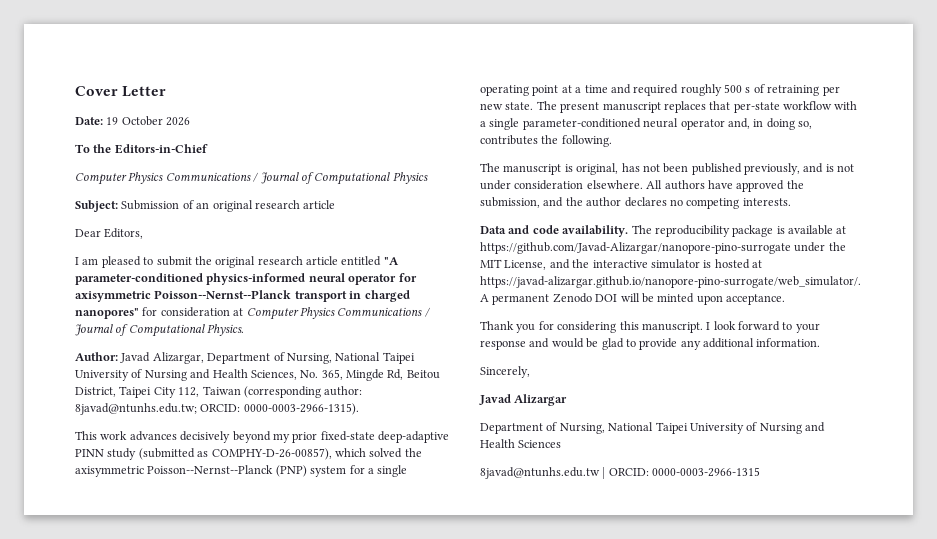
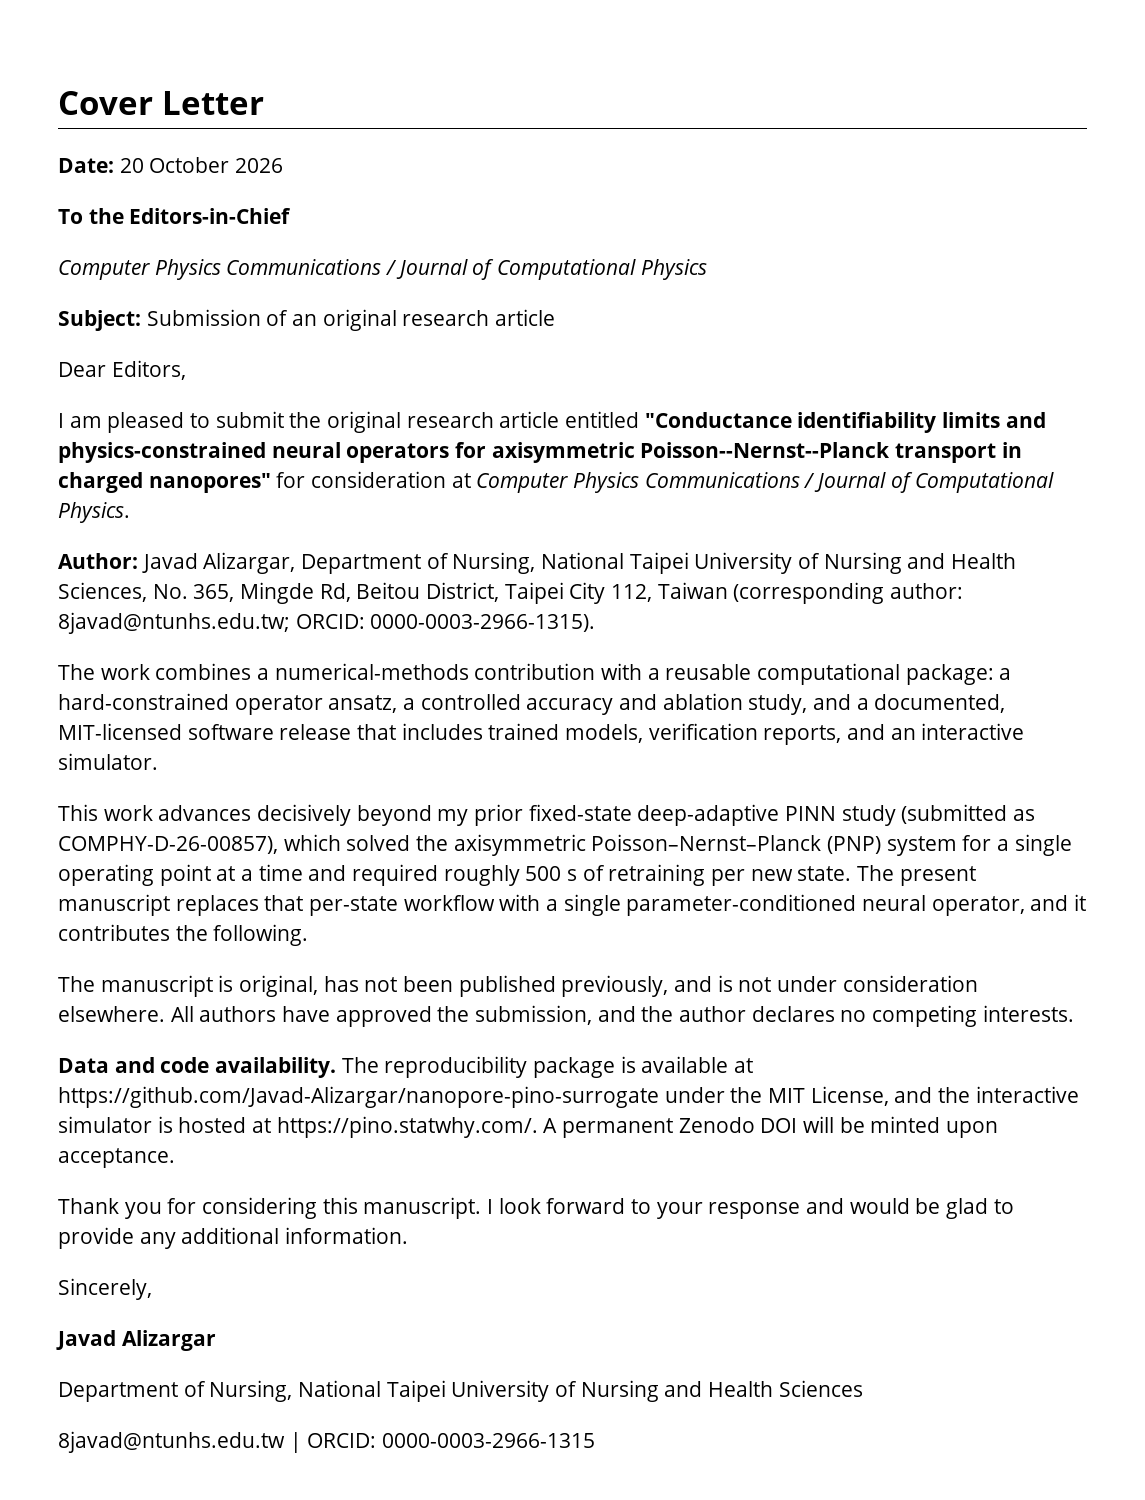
- Date: 19 October 2026
+ Date: 20 October 2026
- I am pleased to submit the original research article entitled "A parameter-conditioned physics-informed neural operator for axisymmetric Poisson--Nernst--Planck transport in charged nanopores" for consideration at Computer Physics Communications / Journal of Computational Physics.
+ I am pleased to submit the original research article entitled "Conductance identifiability limits and physics-constrained neural operators for axisymmetric Poisson--Nernst--Planck transport in charged nanopores" for consideration at Computer Physics Communications / Journal of Computational Physics.
+ The work combines a numerical-methods contribution with a reusable computational package: a hard-constrained operator ansatz, a controlled accuracy and ablation study, and a documented, MIT-licensed software release that includes trained models, verification reports, and an interactive simulator.
- This work advances decisively beyond my prior fixed-state deep-adaptive PINN study (submitted as COMPHY-D-26-00857), which solved the axisymmetric Poisson--Nernst--Planck (PNP) system for a single operating point at a time and required roughly 500 s of retraining per new state.
+ This work advances decisively beyond my prior fixed-state deep-adaptive PINN study (submitted as COMPHY-D-26-00857), which solved the axisymmetric Poisson–Nernst–Planck (PNP) system for a single operating point at a time and required roughly 500 s of retraining per new state.
- The present manuscript replaces that per-state workflow with a single parameter-conditioned neural operator and, in doing so, contributes the following.
+ The present manuscript replaces that per-state workflow with a single parameter-conditioned neural operator, and it contributes the following.
- The reproducibility package is available at https://github.com/Javad-Alizargar/nanopore-pino-surrogate under the MIT License, and the interactive simulator is hosted at https://javad-alizargar.github.io/nanopore-pino-surrogate/web_simulator/. A permanent Zenodo DOI will be minted upon acceptance.
+ The reproducibility package is available at https://github.com/Javad-Alizargar/nanopore-pino-surrogate under the MIT License, and the interactive simulator is hosted at https://pino.statwhy.com/. A permanent Zenodo DOI will be minted upon acceptance.

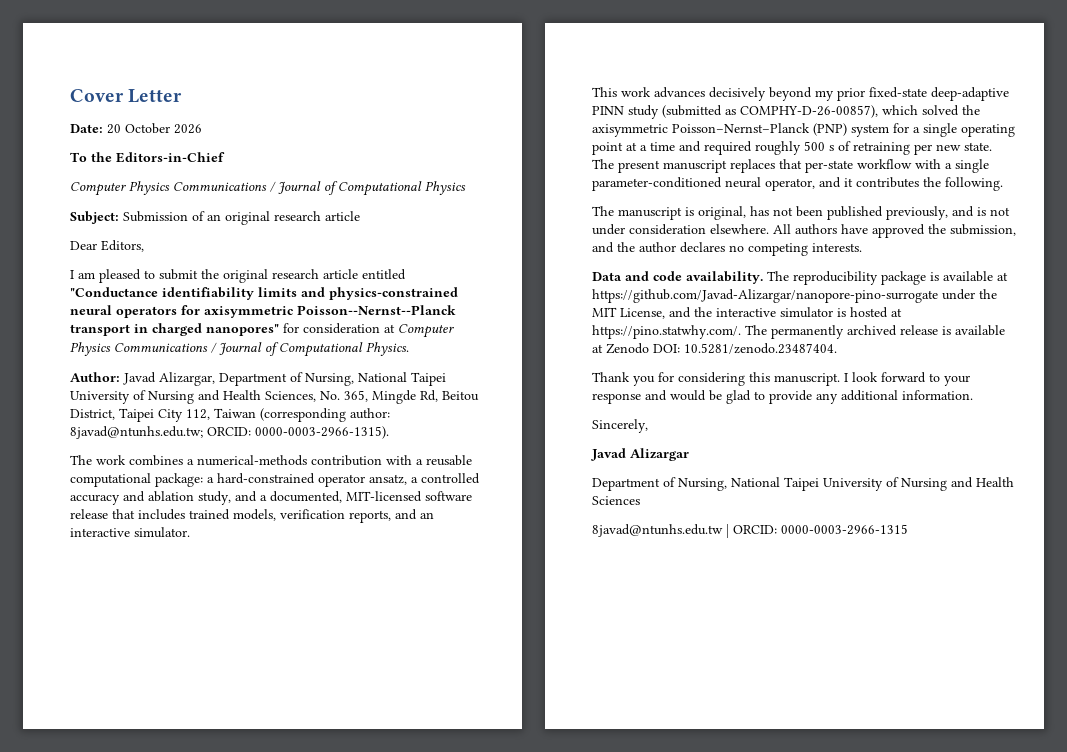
- The reproducibility package is available at https://github.com/Javad-Alizargar/nanopore-pino-surrogate under the MIT License, and the interactive simulator is hosted at https://pino.statwhy.com/. A permanent Zenodo DOI will be minted upon acceptance.
+ The reproducibility package is available at https://github.com/Javad-Alizargar/nanopore-pino-surrogate under the MIT License, and the interactive simulator is hosted at https://pino.statwhy.com/. The permanently archived release is available at Zenodo DOI: 10.5281/zenodo.23487404.

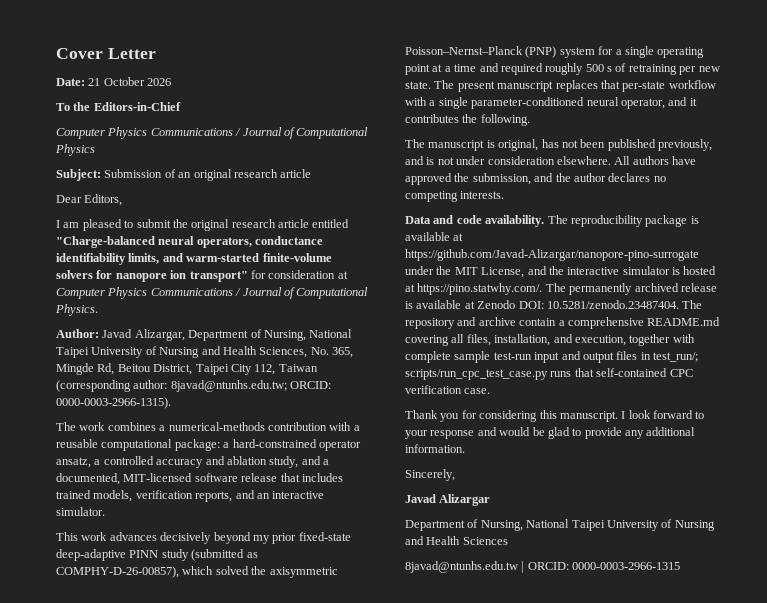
- Date: 20 October 2026
+ Date: 21 October 2026
- I am pleased to submit the original research article entitled "Conductance identifiability limits and physics-constrained neural operators for axisymmetric Poisson--Nernst--Planck transport in charged nanopores" for consideration at Computer Physics Communications / Journal of Computational Physics.
+ I am pleased to submit the original research article entitled "Charge-balanced neural operators, conductance identifiability limits, and warm-started finite-volume solvers for nanopore ion transport" for consideration at Computer Physics Communications / Journal of Computational Physics.
- The reproducibility package is available at https://github.com/Javad-Alizargar/nanopore-pino-surrogate under the MIT License, and the interactive simulator is hosted at https://pino.statwhy.com/. The permanently archived release is available at Zenodo DOI: 10.5281/zenodo.23487404.
+ The reproducibility package is available at https://github.com/Javad-Alizargar/nanopore-pino-surrogate under the MIT License, and the interactive simulator is hosted at https://pino.statwhy.com/. The permanently archived release is available at Zenodo DOI: 10.5281/zenodo.23487404. The repository and archive contain a comprehensive README.md covering all files, installation, and execution, together with complete sample test-run input and output files in test_run/; scripts/run_cpc_test_case.py runs that self-contained CPC verification case.

